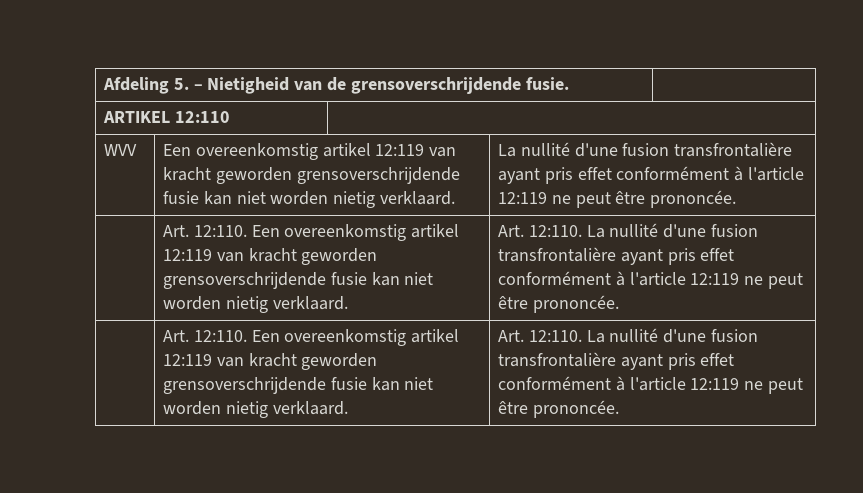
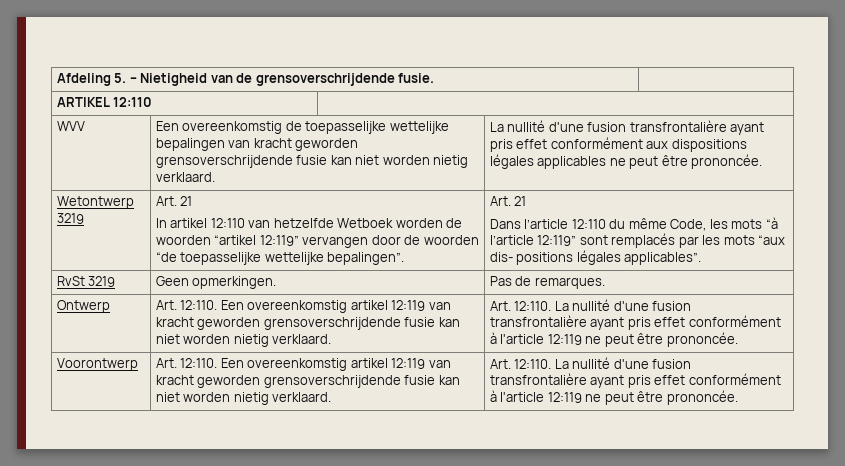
- WVV | Een overeenkomstig artikel 12:119 van kracht geworden grensoverschrijdende fusie kan niet worden nietig verklaard. | La nullité d'une fusion transfrontalière ayant pris effet conformément à l'article 12:119 ne peut être prononcée.
- | Art. 12:110. Een overeenkomstig artikel 12:119 van kracht geworden grensoverschrijdende fusie kan niet worden nietig verklaard. | Art. 12:110. La nullité d'une fusion transfrontalière ayant pris effet conformément à l'article 12:119 ne peut être prononcée.
- | Art. 12:110. Een overeenkomstig artikel 12:119 van kracht geworden grensoverschrijdende fusie kan niet worden nietig verklaard. | Art. 12:110. La nullité d'une fusion transfrontalière ayant pris effet conformément à l'article 12:119 ne peut être prononcée.
+ WVV | Een overeenkomstig de toepasselijke wettelijke bepalingen van kracht geworden grensoverschrijdende fusie kan niet worden nietig verklaard. | La nullité d'une fusion transfrontalière ayant pris effet conformément aux dispositions légales applicables ne peut être prononcée.
+ Wetontwerp 3219 | Art. 21
+ In artikel 12:110 van hetzelfde Wetboek worden de woorden “artikel 12:119” vervangen door de woorden “de toepasselijke wettelijke bepalingen”. | Art. 21
+ Dans l’article 12:110 du même Code, les mots “à l’article 12:119” sont remplacés par les mots “aux dis- positions légales applicables”.
+ RvSt 3219 | Geen opmerkingen. | Pas de remarques.
+ Ontwerp | Art. 12:110. Een overeenkomstig artikel 12:119 van kracht geworden grensoverschrijdende fusie kan niet worden nietig verklaard. | Art. 12:110. La nullité d'une fusion transfrontalière ayant pris effet conformément à l'article 12:119 ne peut être prononcée.
+ Voorontwerp | Art. 12:110. Een overeenkomstig artikel 12:119 van kracht geworden grensoverschrijdende fusie kan niet worden nietig verklaard. | Art. 12:110. La nullité d'une fusion transfrontalière ayant pris effet conformément à l'article 12:119 ne peut être prononcée.

